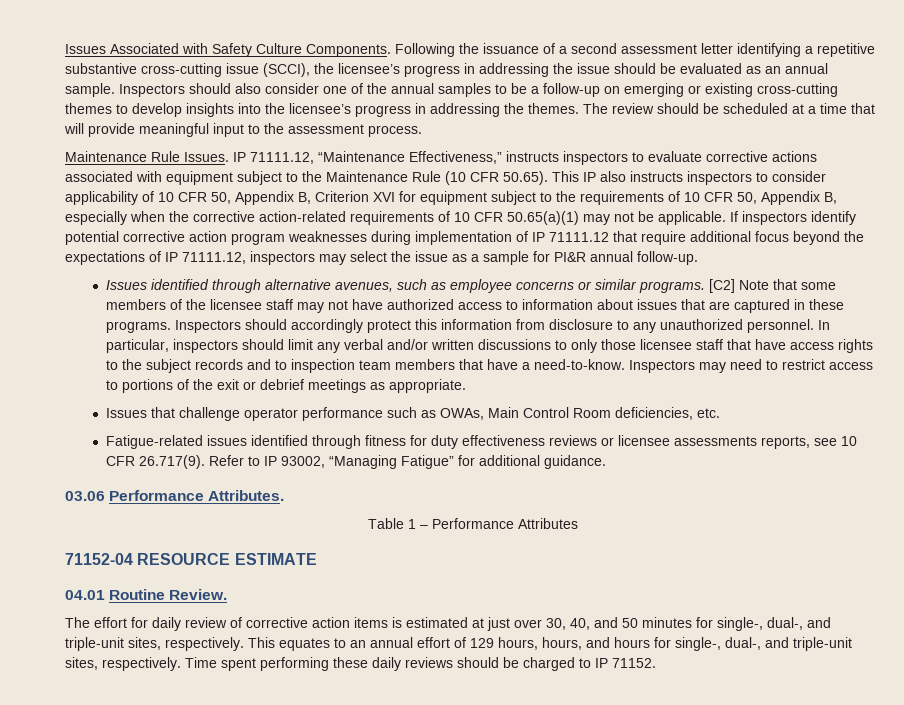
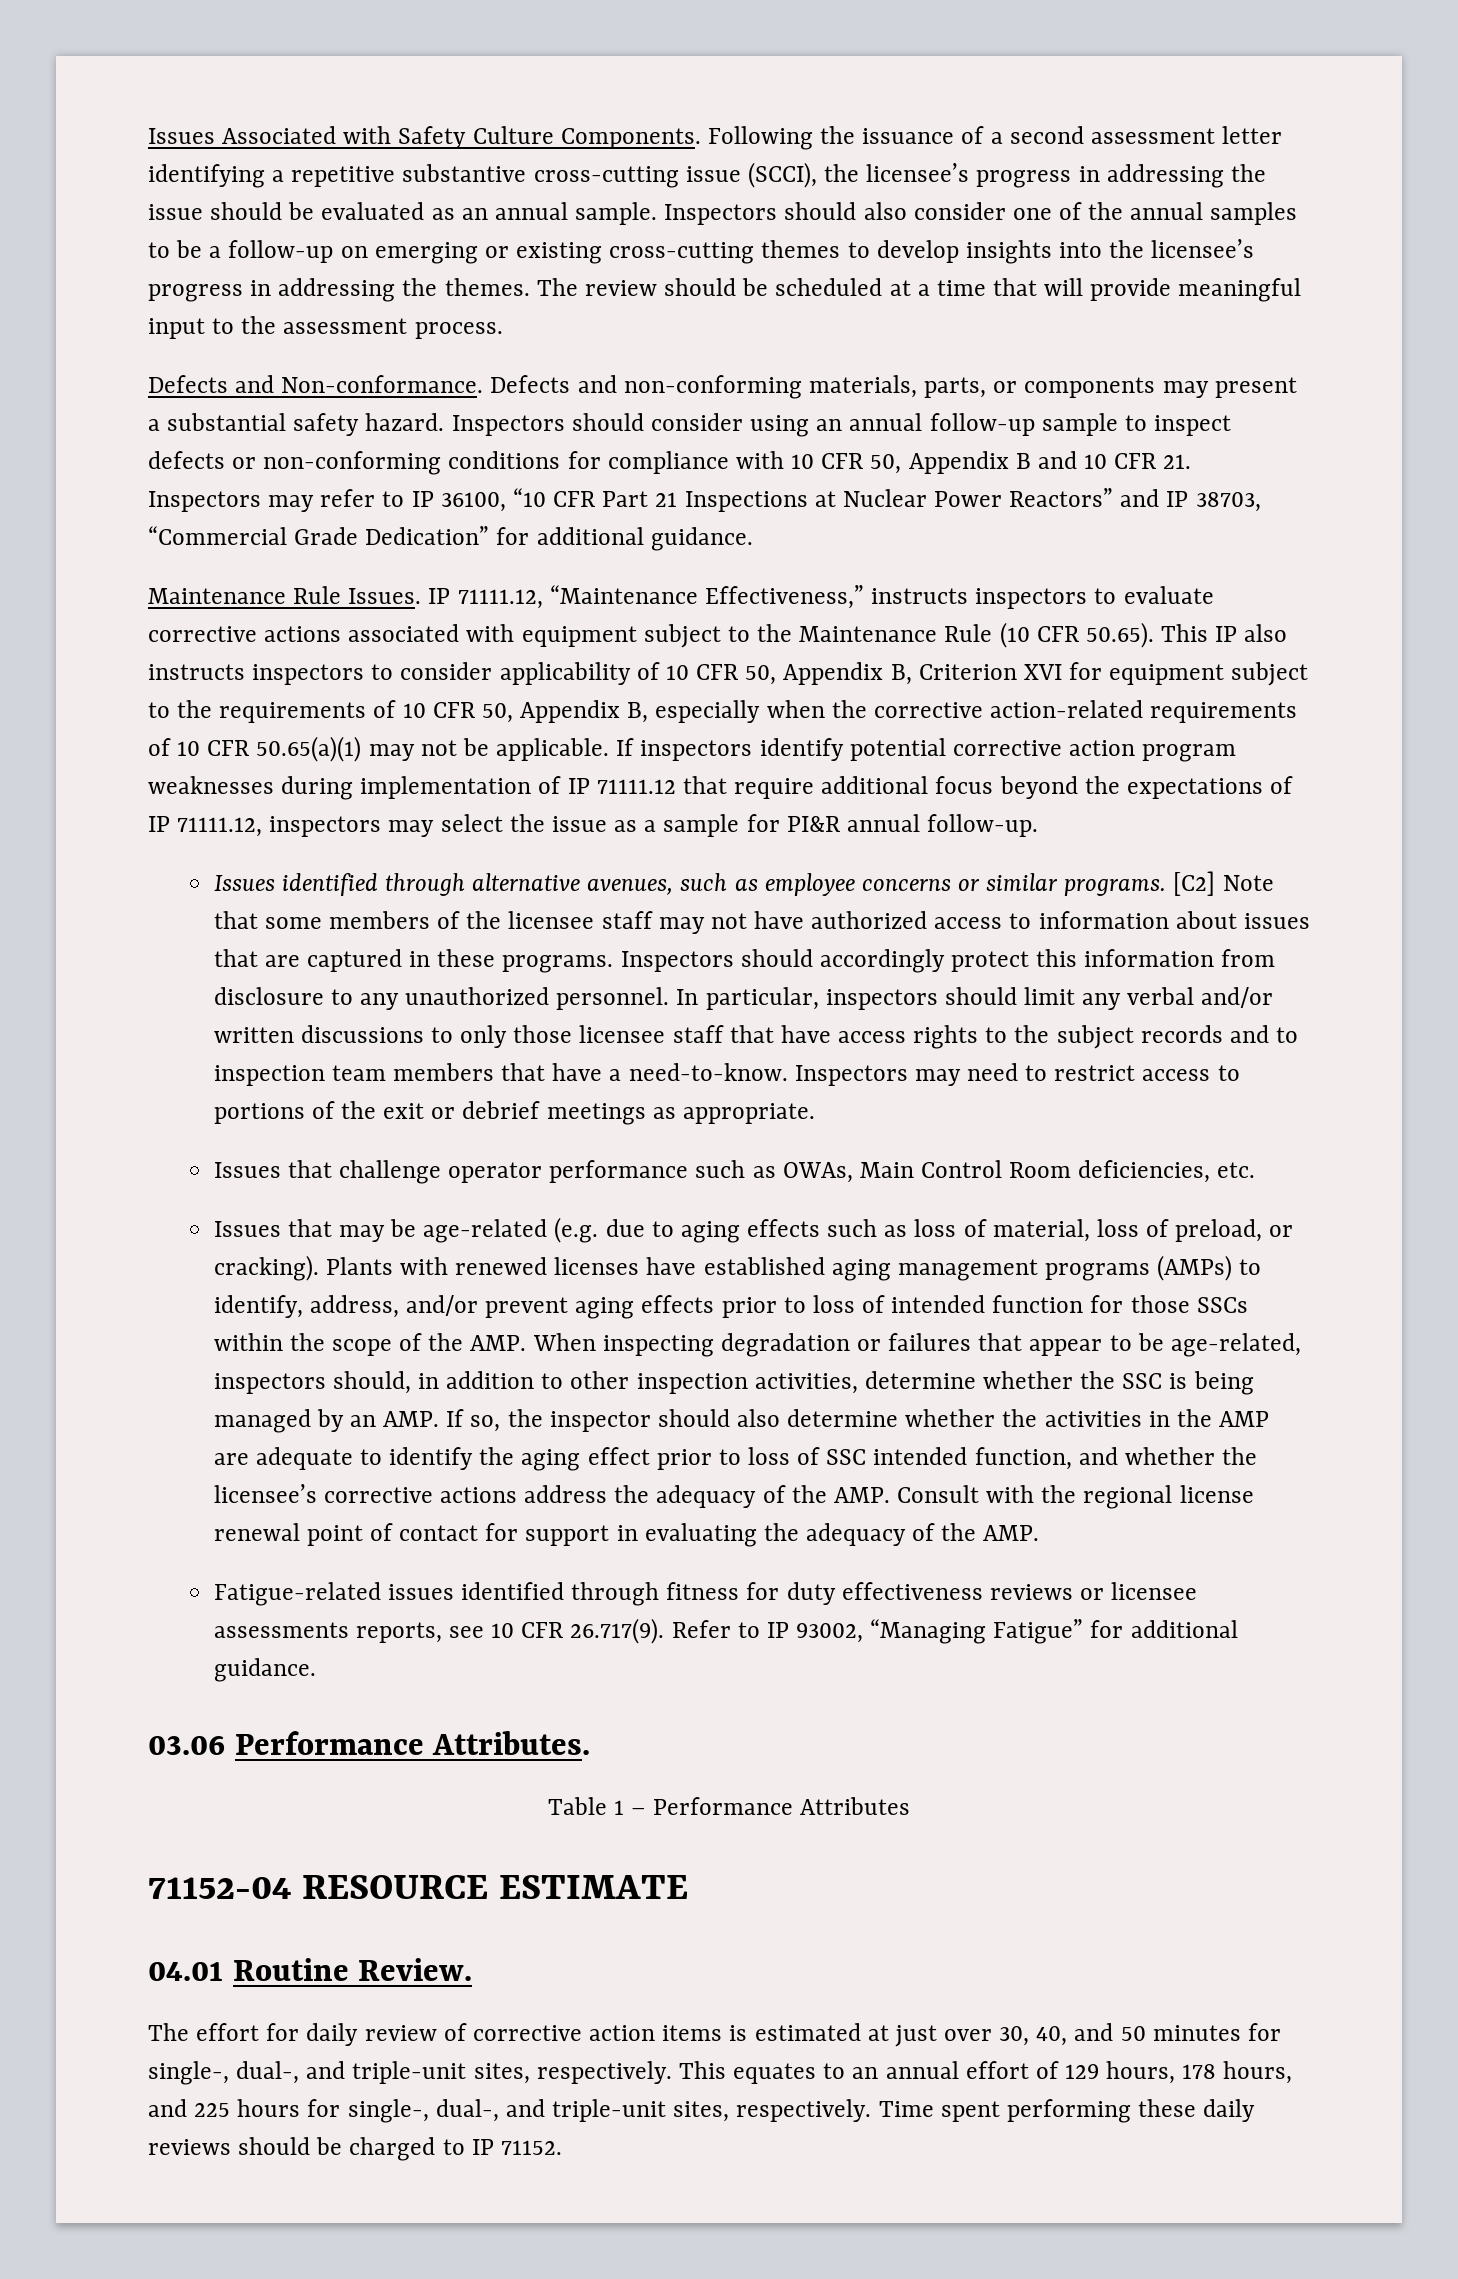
+ Defects and Non-conformance. Defects and non-conforming materials, parts, or components may present a substantial safety hazard. Inspectors should consider using an annual follow-up sample to inspect defects or non-conforming conditions for compliance with 10 CFR 50, Appendix B and 10 CFR 21. Inspectors may refer to IP 36100, “10 CFR Part 21 Inspections at Nuclear Power Reactors” and IP 38703, “Commercial Grade Dedication” for additional guidance.
+ Issues that may be age-related (e.g. due to aging effects such as loss of material, loss of preload, or cracking). Plants with renewed licenses have established aging management programs (AMPs) to identify, address, and/or prevent aging effects prior to loss of intended function for those SSCs within the scope of the AMP. When inspecting degradation or failures that appear to be age-related, inspectors should, in addition to other inspection activities, determine whether the SSC is being managed by an AMP. If so, the inspector should also determine whether the activities in the AMP are adequate to identify the aging effect prior to loss of SSC intended function, and whether the licensee’s corrective actions address the adequacy of the AMP. Consult with the regional license renewal point of contact for support in evaluating the adequacy of the AMP.
- This equates to an annual effort of 129 hours, hours, and hours for single-, dual-, and triple-unit sites, respectively.
+ This equates to an annual effort of 129 hours, 178 hours, and 225 hours for single-, dual-, and triple-unit sites, respectively.

